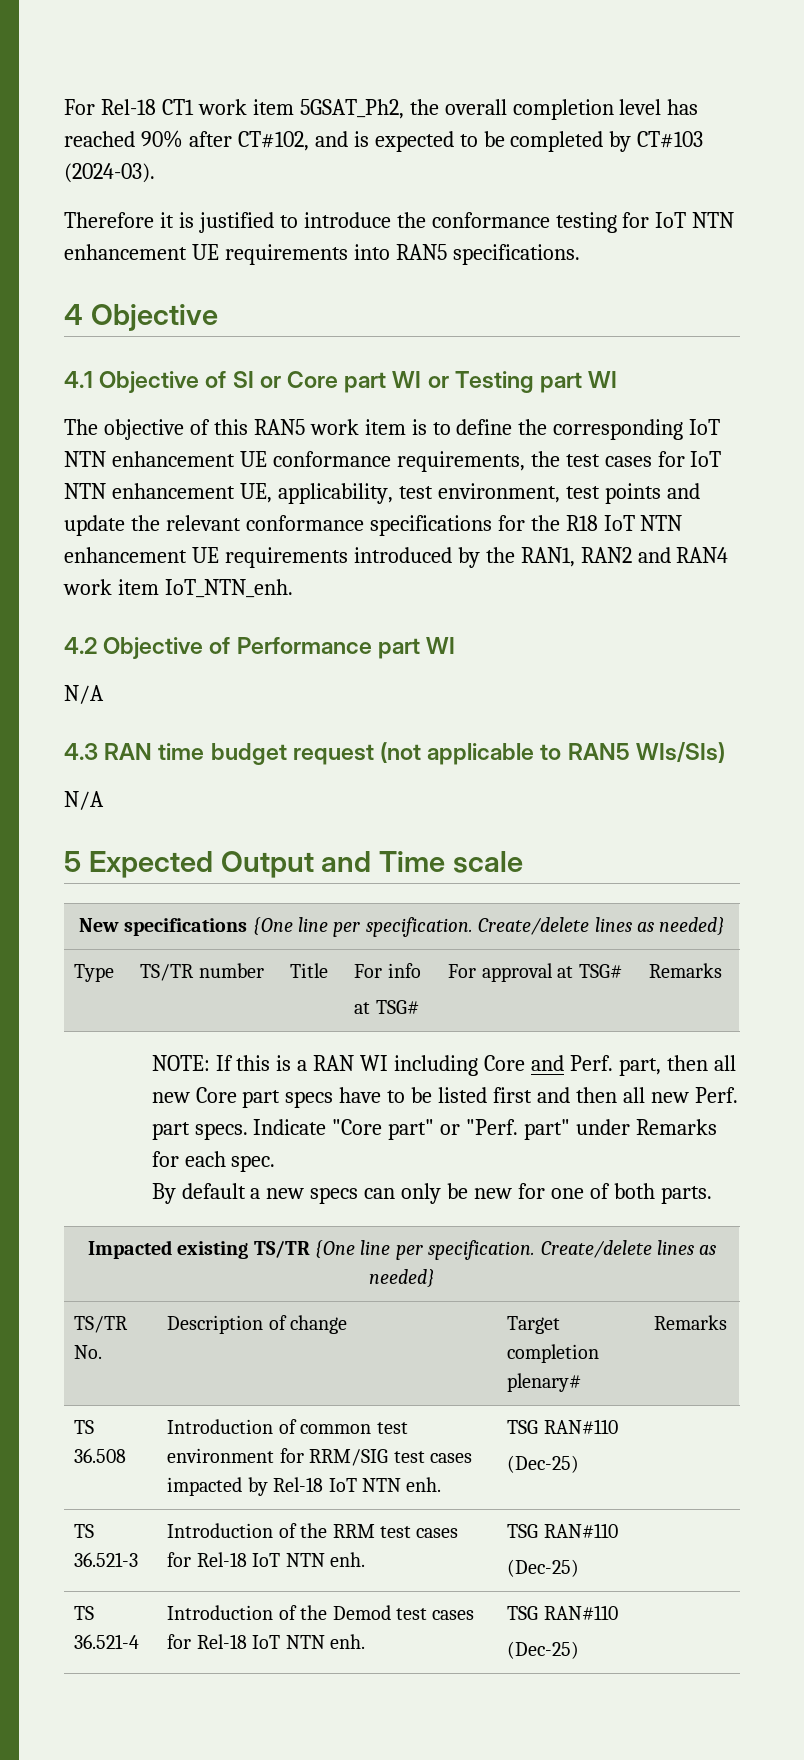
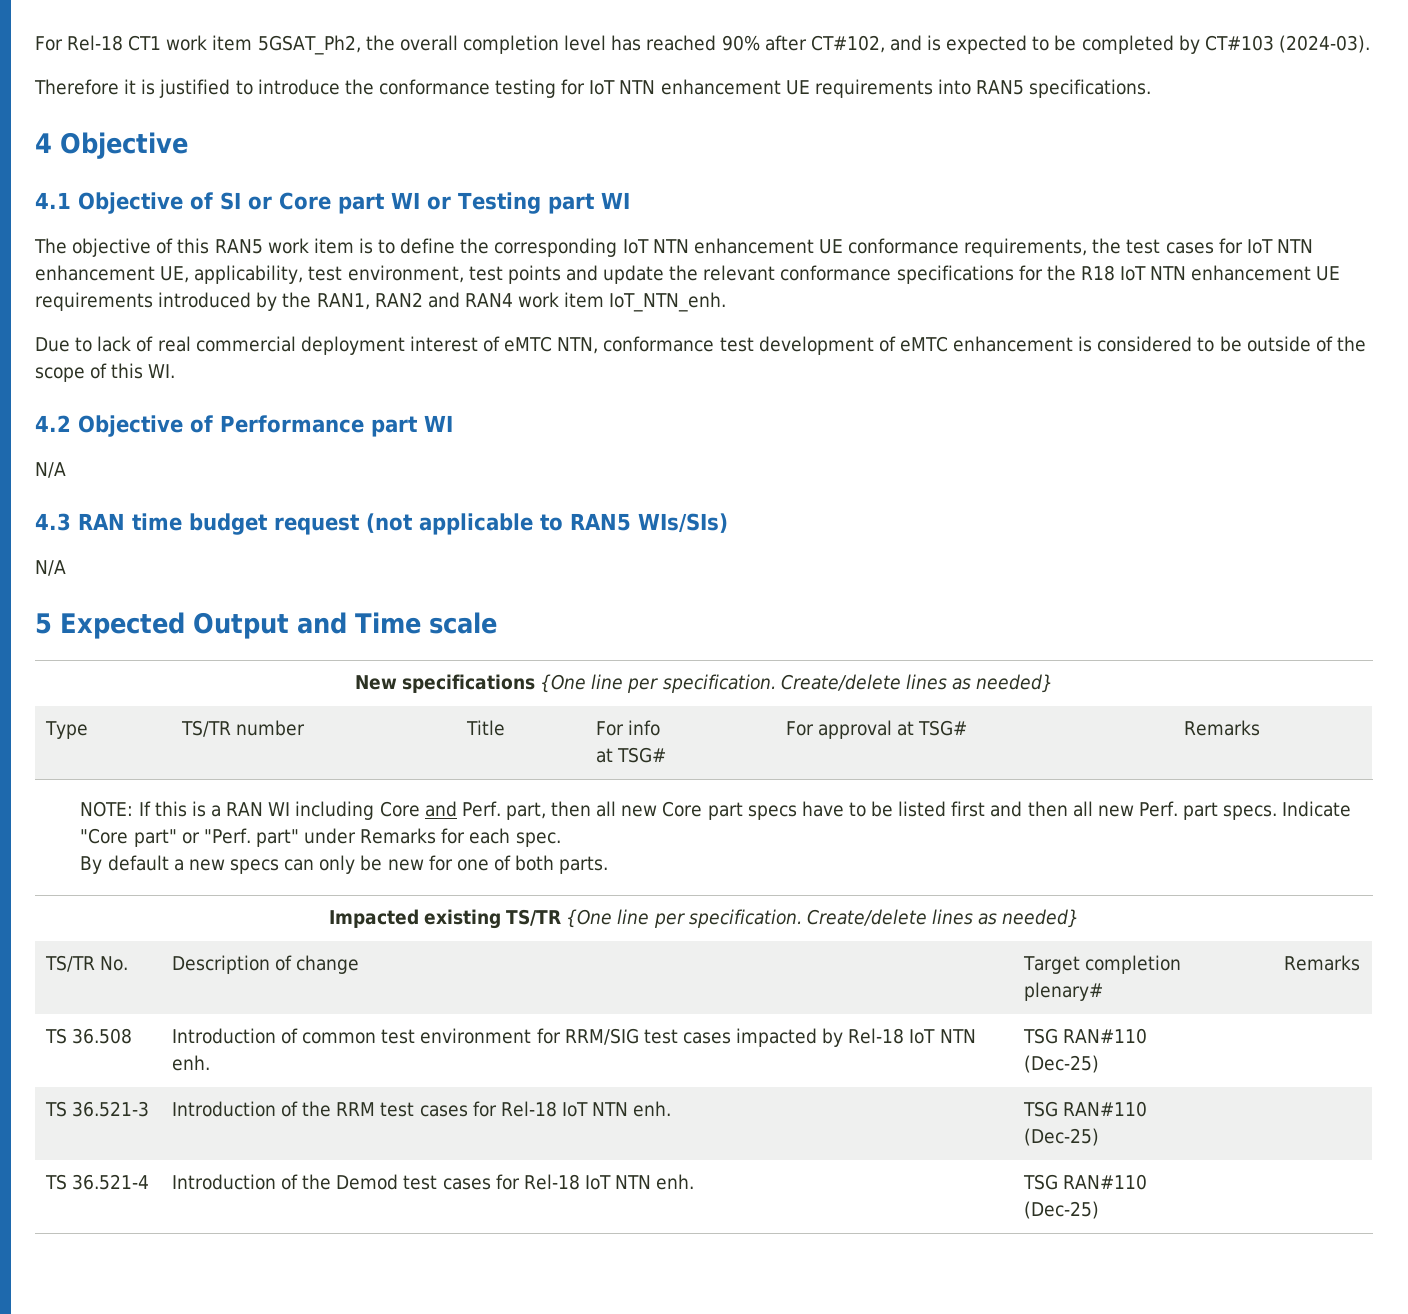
+ Due to lack of real commercial deployment interest of eMTC NTN, conformance test development of eMTC enhancement is considered to be outside of the scope of this WI.

